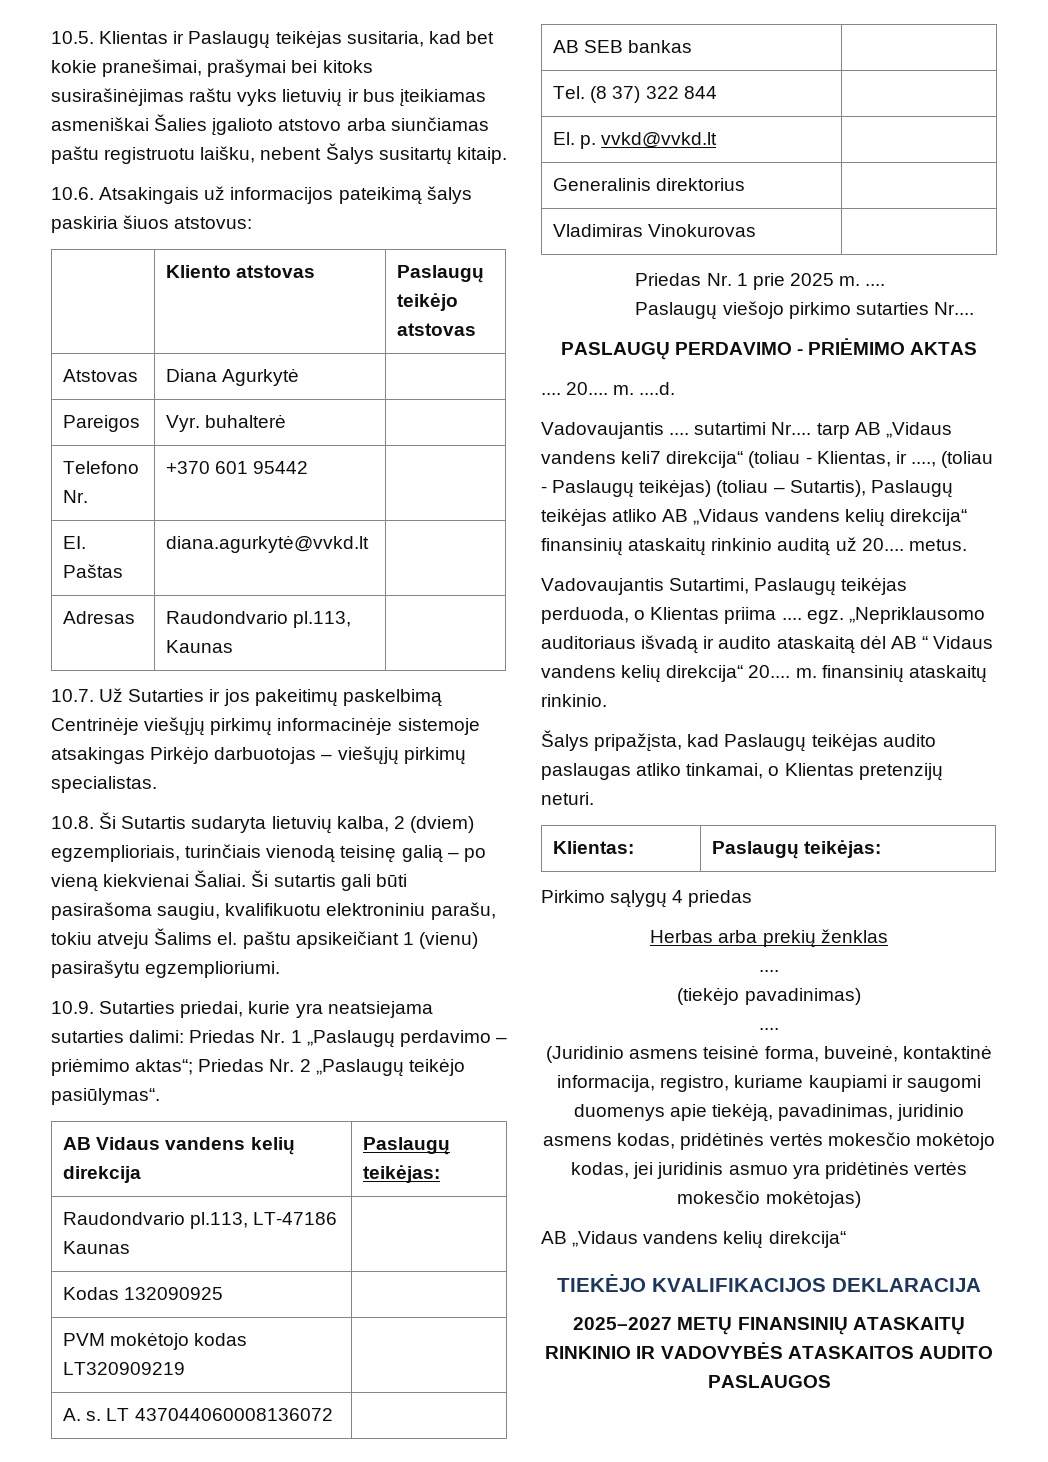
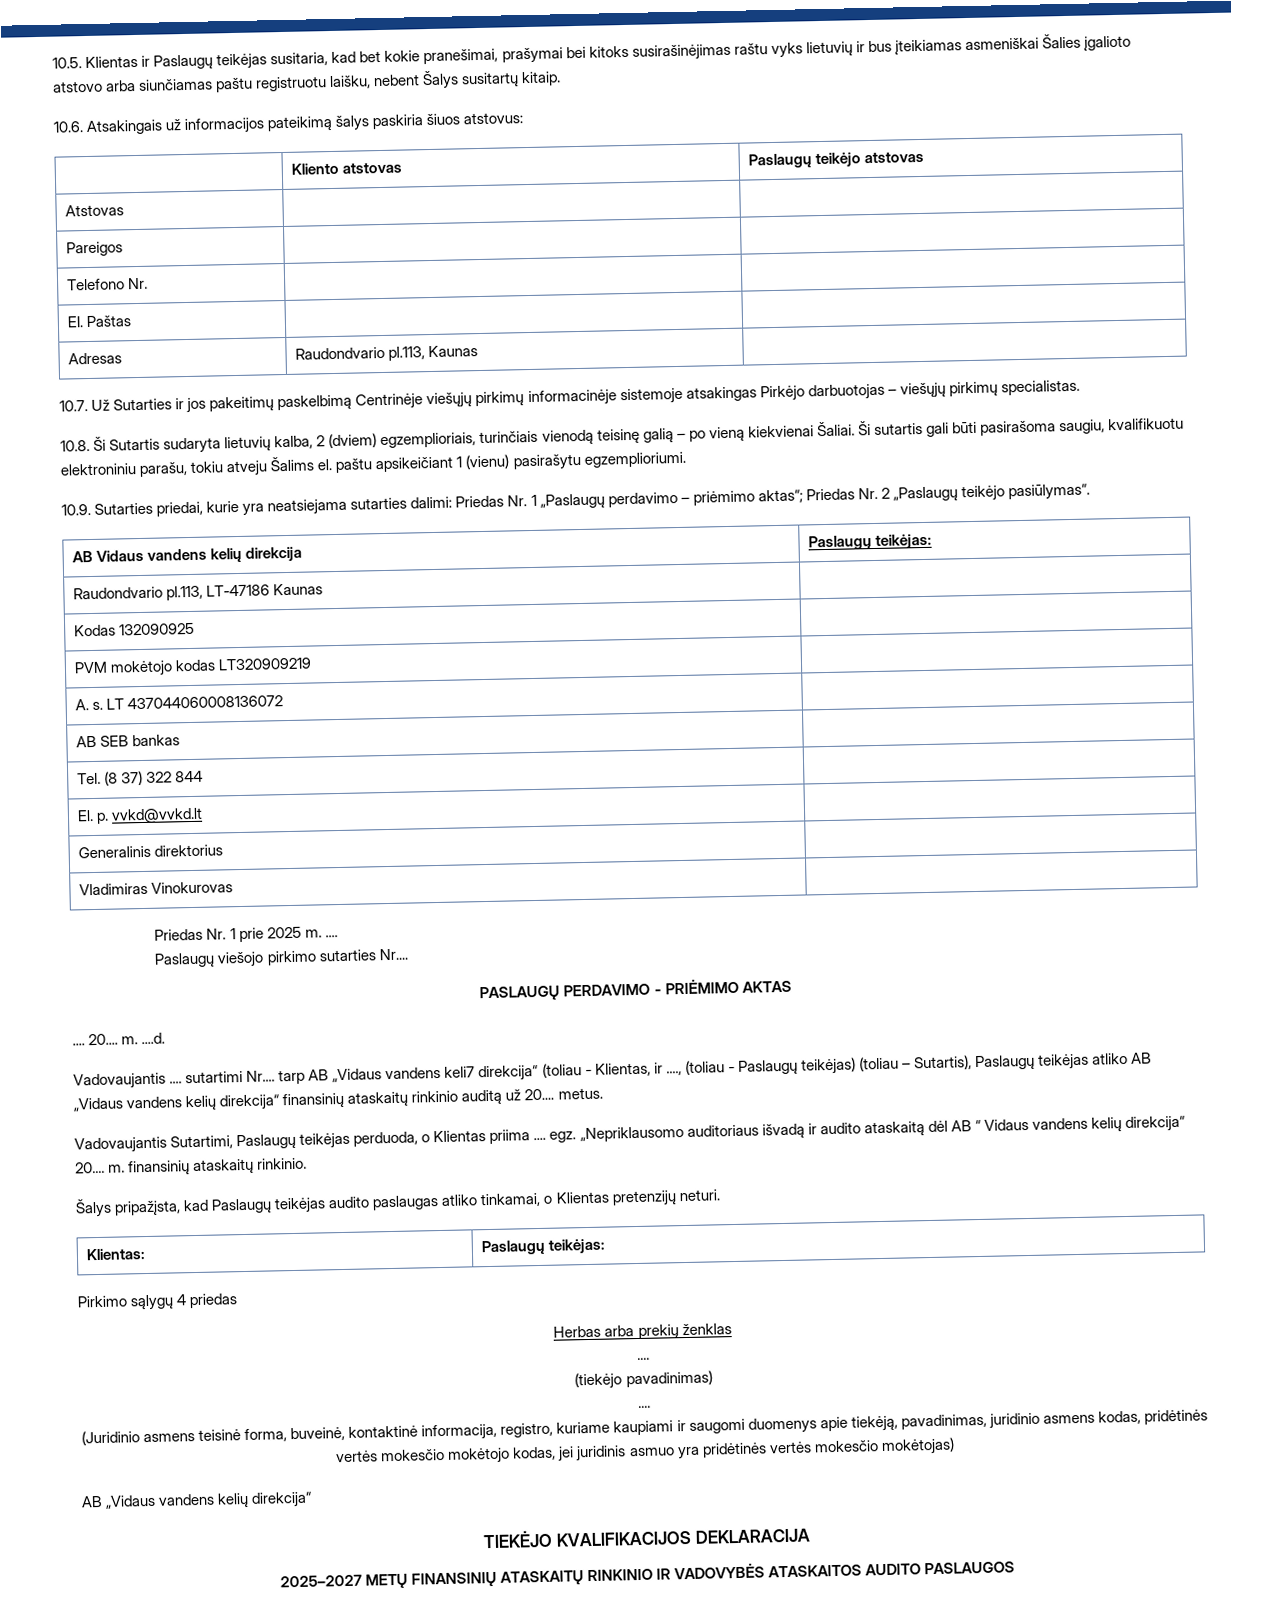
- Atstovas | Diana Agurkytė |
+ Atstovas | |
- Pareigos | Vyr. buhalterė |
+ Pareigos | |
- Telefono Nr. | +370 601 95442 |
+ Telefono Nr. | |
- EI. Paštas | diana.agurkytė@vvkd.lt |
+ EI. Paštas | |

